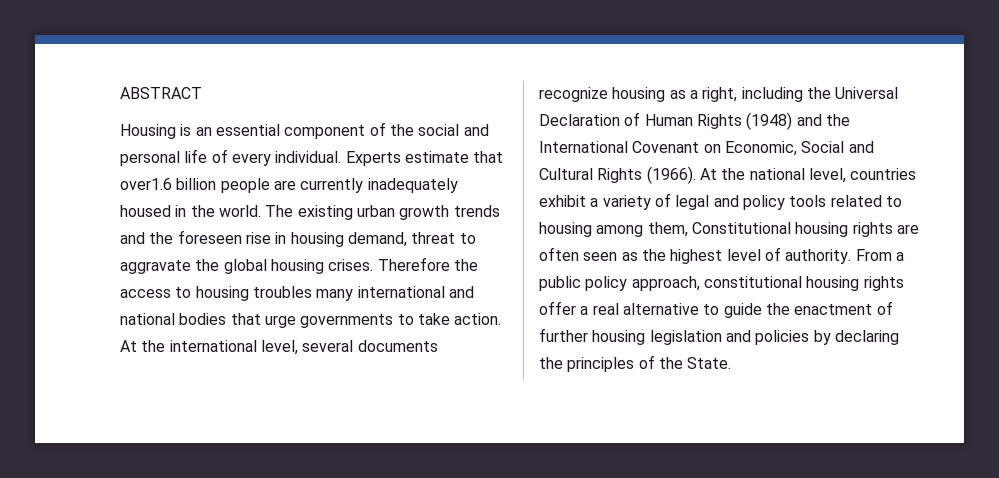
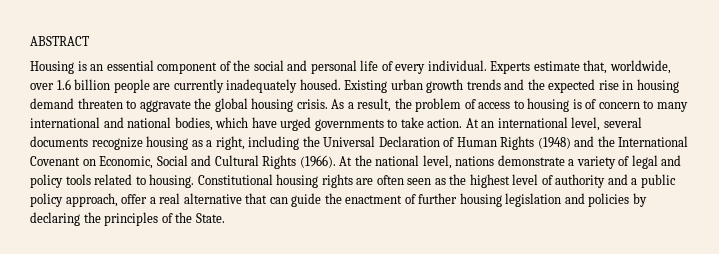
- Experts estimate that over1.6 billion people are currently inadequately housed in the world. The existing urban growth trends and the foreseen rise in housing demand, threat to aggravate the global housing crises. Therefore the access to housing troubles many international and national bodies that urge governments to take action.
+ Experts estimate that, worldwide, over 1.6 billion people are currently inadequately housed. Existing urban growth trends and the expected rise in housing demand threaten to aggravate the global housing crisis. As a result, the problem of access to housing is of concern to many international and national bodies, which have urged governments to take action.
- At the international level, several documents recognize housing as a right, including the Universal Declaration of Human Rights (1948) and the International Covenant on Economic, Social and Cultural Rights (1966).
+ At an international level, several documents recognize housing as a right, including the Universal Declaration of Human Rights (1948) and the International Covenant on Economic, Social and Cultural Rights (1966).
- At the national level, countries exhibit a variety of legal and policy tools related to housing among them, Constitutional housing rights are often seen as the highest level of authority. From a public policy approach, constitutional housing rights offer a real alternative to guide the enactment of further housing legislation and policies by declaring the principles of the State.
+ At the national level, nations demonstrate a variety of legal and policy tools related to housing. Constitutional housing rights are often seen as the highest level of authority and a public policy approach, offer a real alternative that can guide the enactment of further housing legislation and policies by declaring the principles of the State.

